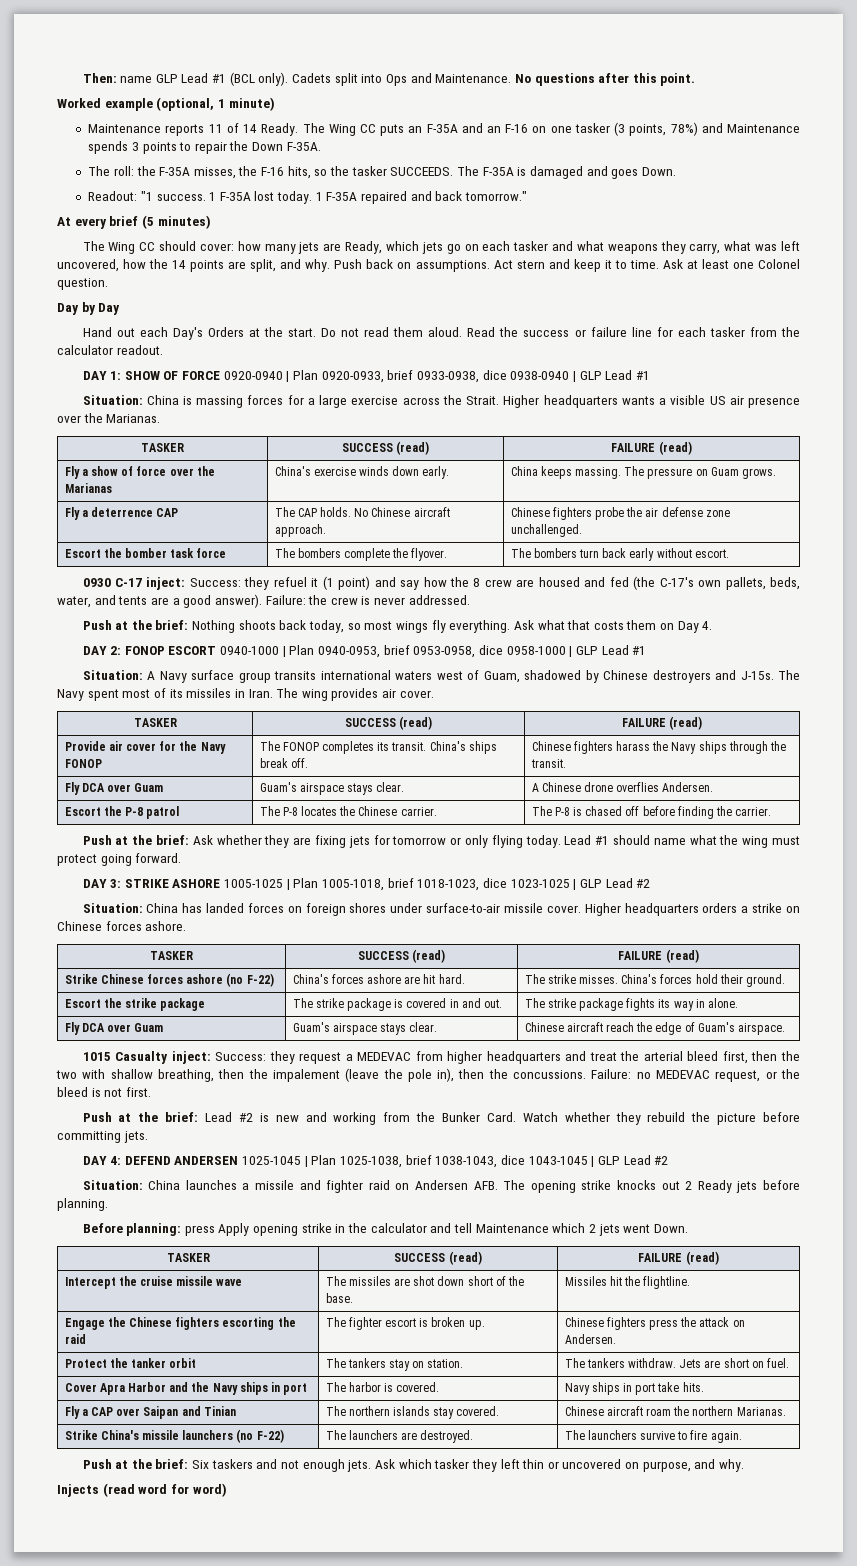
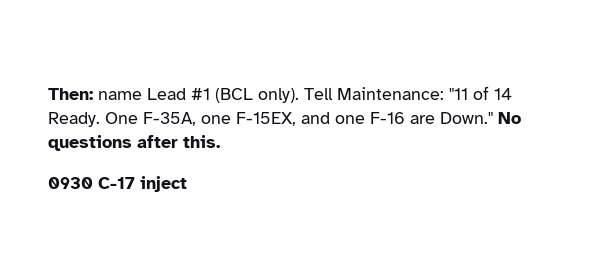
- Then: name GLP Lead #1 (BCL only).
+ Then: name Lead #1 (BCL only).
- Cadets split into Ops and Maintenance. No questions after this point.
- Worked example (optional, 1 minute)
- Maintenance reports 11 of 14 Ready. The Wing CC puts an F-35A and an F-16 on one tasker (3 points, 78%) and Maintenance spends 3 points to repair the Down F-35A.
- The roll: the F-35A misses, the F-16 hits, so the tasker SUCCEEDS. The F-35A is damaged and goes Down.
- Readout: "1 success. 1 F-35A lost today. 1 F-35A repaired and back tomorrow."
- At every brief (5 minutes)
- The Wing CC should cover: how many jets are Ready, which jets go on each tasker and what weapons they carry, what was left uncovered, how the 14 points are split, and why. Push back on assumptions. Act stern and keep it to time. Ask at least one Colonel question.
- Day by Day
- Hand out each Day's Orders at the start. Do not read them aloud. Read the success or failure line for each tasker from the calculator readout.
- DAY 1: SHOW OF FORCE 0920-0940 | Plan 0920-0933, brief 0933-0938, dice 0938-0940 | GLP Lead #1
- Situation: China is massing forces for a large exercise across the Strait. Higher headquarters wants a visible US air presence over the Marianas.
- TASKER | SUCCESS (read) | FAILURE (read)
- Fly a show of force over the Marianas | China's exercise winds down early. | China keeps massing. The pressure on Guam grows.
- Fly a deterrence CAP | The CAP holds. No Chinese aircraft approach. | Chinese fighters probe the air defense zone unchallenged.
- Escort the bomber task force | The bombers complete the flyover. | The bombers turn back early without escort.
- 0930 C-17 inject: Success: they refuel it (1 point) and say how the 8 crew are housed and fed (the C-17's own pallets, beds, water, and tents are a good answer). Failure: the crew is never addressed.
- Push at the brief: Nothing shoots back today, so most wings fly everything. Ask what that costs them on Day 4.
- DAY 2: FONOP ESCORT 0940-1000 | Plan 0940-0953, brief 0953-0958, dice 0958-1000 | GLP Lead #1
- Situation: A Navy surface group transits international waters west of Guam, shadowed by Chinese destroyers and J-15s. The Navy spent most of its missiles in Iran. The wing provides air cover.
- TASKER | SUCCESS (read) | FAILURE (read)
- Provide air cover for the Navy FONOP | The FONOP completes its transit. China's ships break off. | Chinese fighters harass the Navy ships through the transit.
- Fly DCA over Guam | Guam's airspace stays clear. | A Chinese drone overflies Andersen.
- Escort the P-8 patrol | The P-8 locates the Chinese carrier. | The P-8 is chased off before finding the carrier.
- Push at the brief: Ask whether they are fixing jets for tomorrow or only flying today. Lead #1 should name what the wing must protect going forward.
- DAY 3: STRIKE ASHORE 1005-1025 | Plan 1005-1018, brief 1018-1023, dice 1023-1025 | GLP Lead #2
- Situation: China has landed forces on foreign shores under surface-to-air missile cover. Higher headquarters orders a strike on Chinese forces ashore.
- TASKER | SUCCESS (read) | FAILURE (read)
- Strike Chinese forces ashore (no F-22) | China's forces ashore are hit hard. | The strike misses. China's forces hold their ground.
- Escort the strike package | The strike package is covered in and out. | The strike package fights its way in alone.
- Fly DCA over Guam | Guam's airspace stays clear. | Chinese aircraft reach the edge of Guam's airspace.
- 1015 Casualty inject: Success: they request a MEDEVAC from higher headquarters and treat the arterial bleed first, then the two with shallow breathing, then the impalement (leave the pole in), then the concussions. Failure: no MEDEVAC request, or the bleed is not first.
- Push at the brief: Lead #2 is new and working from the Bunker Card. Watch whether they rebuild the picture before committing jets.
- DAY 4: DEFEND ANDERSEN 1025-1045 | Plan 1025-1038, brief 1038-1043, dice 1043-1045 | GLP Lead #2
- Situation: China launches a missile and fighter raid on Andersen AFB. The opening strike knocks out 2 Ready jets before planning.
- Before planning: press Apply opening strike in the calculator and tell Maintenance which 2 jets went Down.
- TASKER | SUCCESS (read) | FAILURE (read)
- Intercept the cruise missile wave | The missiles are shot down short of the base. | Missiles hit the flightline.
- Engage the Chinese fighters escorting the raid | The fighter escort is broken up. | Chinese fighters press the attack on Andersen.
- Protect the tanker orbit | The tankers stay on station. | The tankers withdraw. Jets are short on fuel.
- Cover Apra Harbor and the Navy ships in port | The harbor is covered. | Navy ships in port take hits.
- Fly a CAP over Saipan and Tinian | The northern islands stay covered. | Chinese aircraft roam the northern Marianas.
- Strike China's missile launchers (no F-22) | The launchers are destroyed. | The launchers survive to fire again.
- Push at the brief: Six taskers and not enough jets. Ask which tasker they left thin or uncovered on purpose, and why.
- Injects (read word for word)
+ Tell Maintenance: "11 of 14 Ready. One F-35A, one F-15EX, and one F-16 are Down." No questions after this.
+ 0930 C-17 inject

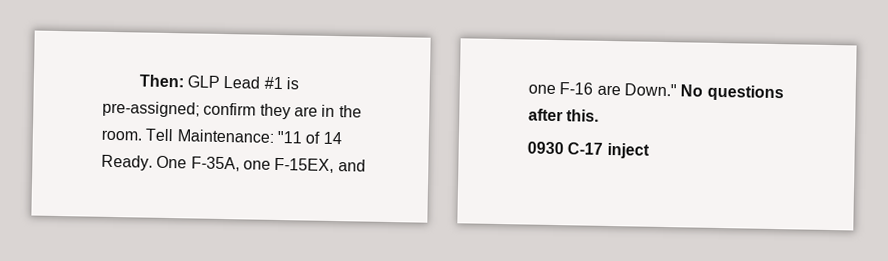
- Then: name Lead #1 (BCL only).
+ Then: GLP Lead #1 is pre-assigned; confirm they are in the room.

